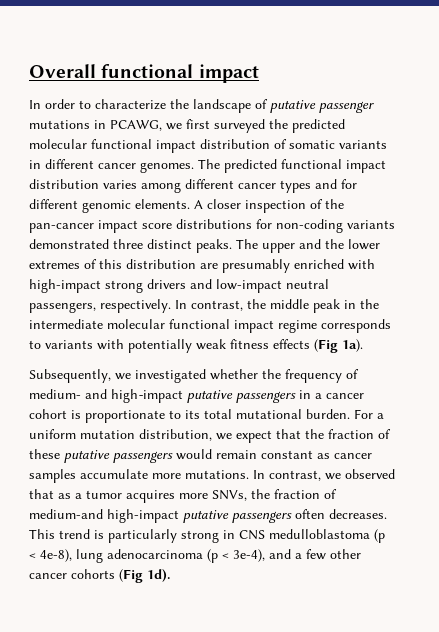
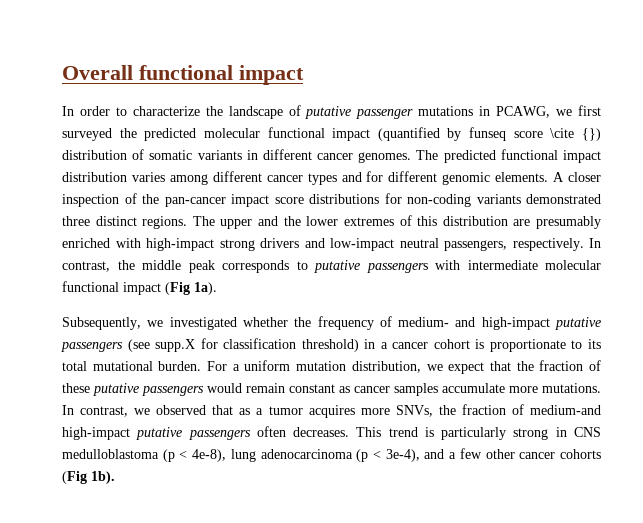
- In order to characterize the landscape of putative passenger mutations in PCAWG, we first surveyed the predicted molecular functional impact distribution of somatic variants in different cancer genomes.
+ In order to characterize the landscape of putative passenger mutations in PCAWG, we first surveyed the predicted molecular functional impact (quantified by funseq score \cite {}) distribution of somatic variants in different cancer genomes.
- A closer inspection of the pan-cancer impact score distributions for non-coding variants demonstrated three distinct peaks.
+ A closer inspection of the pan-cancer impact score distributions for non-coding variants demonstrated three distinct regions.
- In contrast, the middle peak in the intermediate molecular functional impact regime corresponds to variants with potentially weak fitness effects (Fig 1a).
+ In contrast, the middle peak corresponds to putative passengers with intermediate molecular functional impact (Fig 1a).
- Subsequently, we investigated whether the frequency of medium- and high-impact putative passengers in a cancer cohort is proportionate to its total mutational burden.
+ Subsequently, we investigated whether the frequency of medium- and high-impact putative passengers (see supp.X for classification threshold) in a cancer cohort is proportionate to its total mutational burden.
- This trend is particularly strong in CNS medulloblastoma (p < 4e-8), lung adenocarcinoma (p < 3e-4), and a few other cancer cohorts (Fig 1d).
+ This trend is particularly strong in CNS medulloblastoma (p < 4e-8), lung adenocarcinoma (p < 3e-4), and a few other cancer cohorts (Fig 1b).

